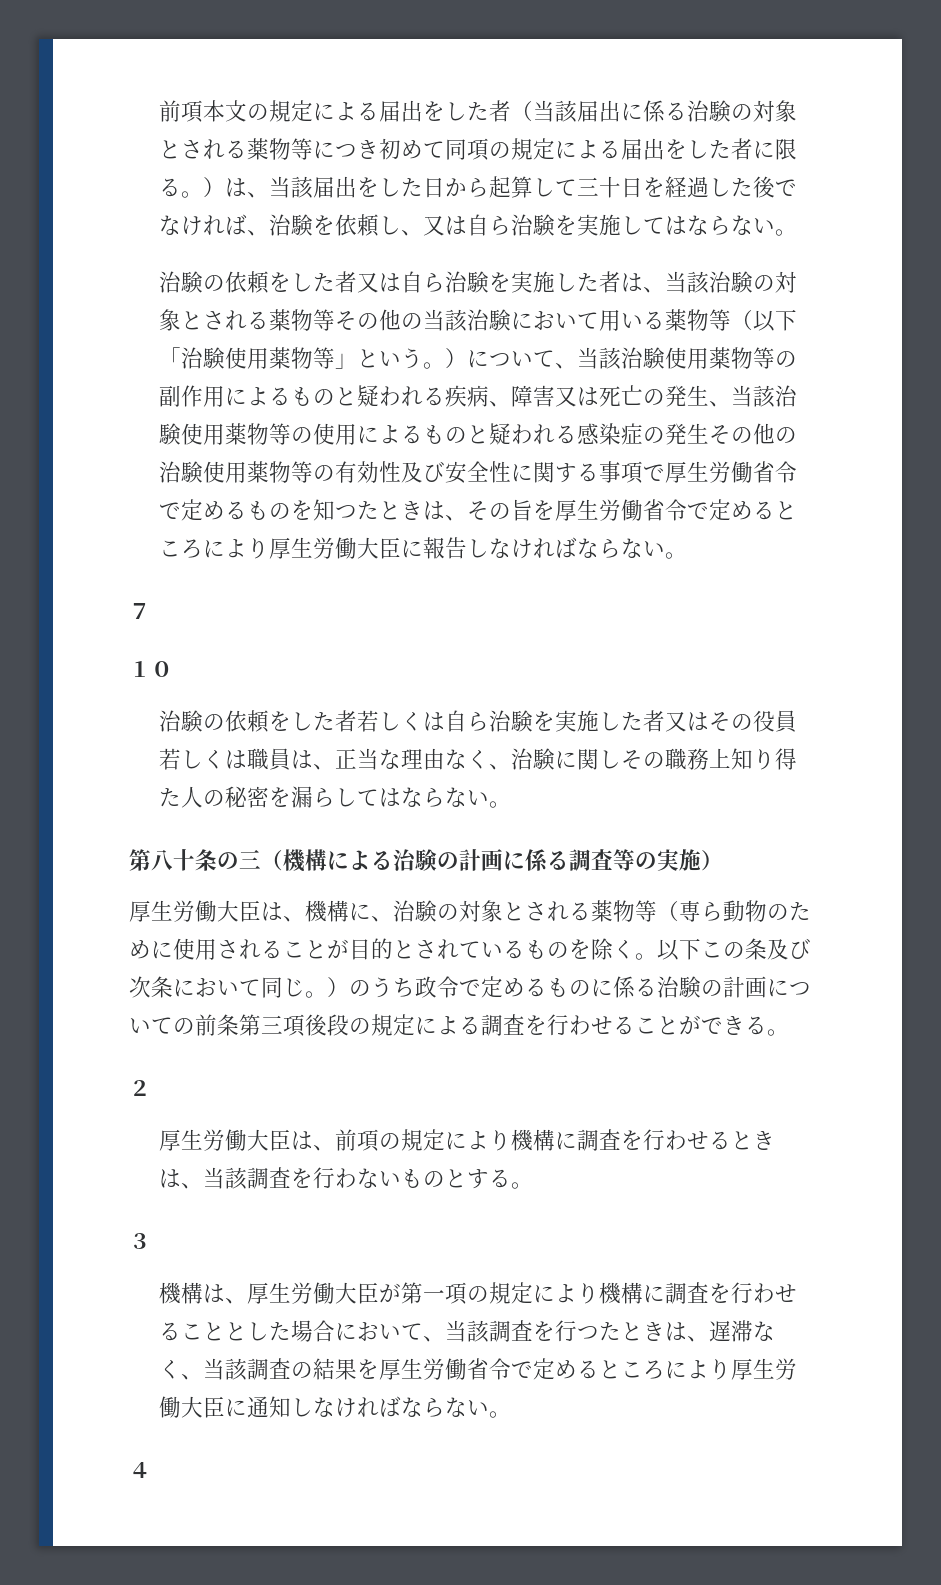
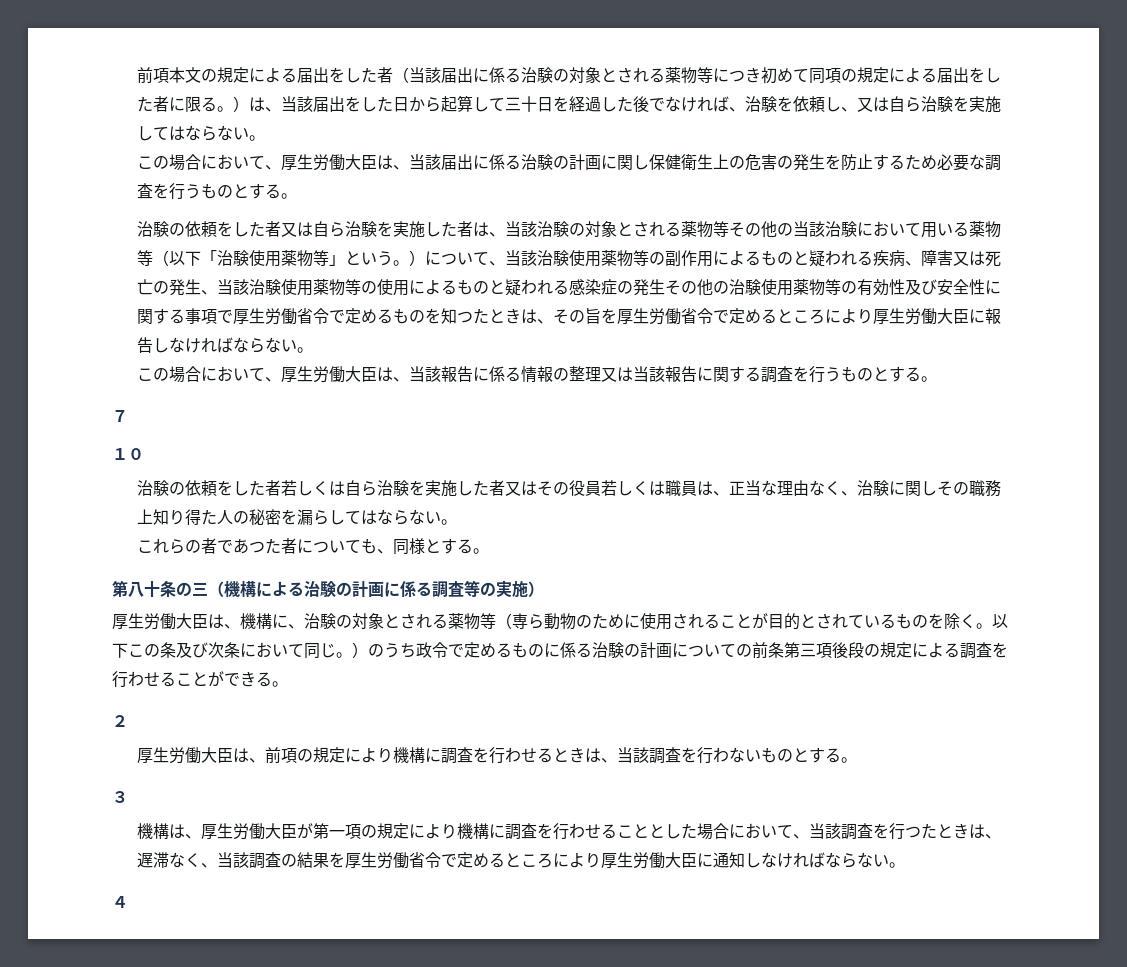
+ この場合において、厚生労働大臣は、当該届出に係る治験の計画に関し保健衛生上の危害の発生を防止するため必要な調査を行うものとする。
+ この場合において、厚生労働大臣は、当該報告に係る情報の整理又は当該報告に関する調査を行うものとする。
+ これらの者であつた者についても、同様とする。

